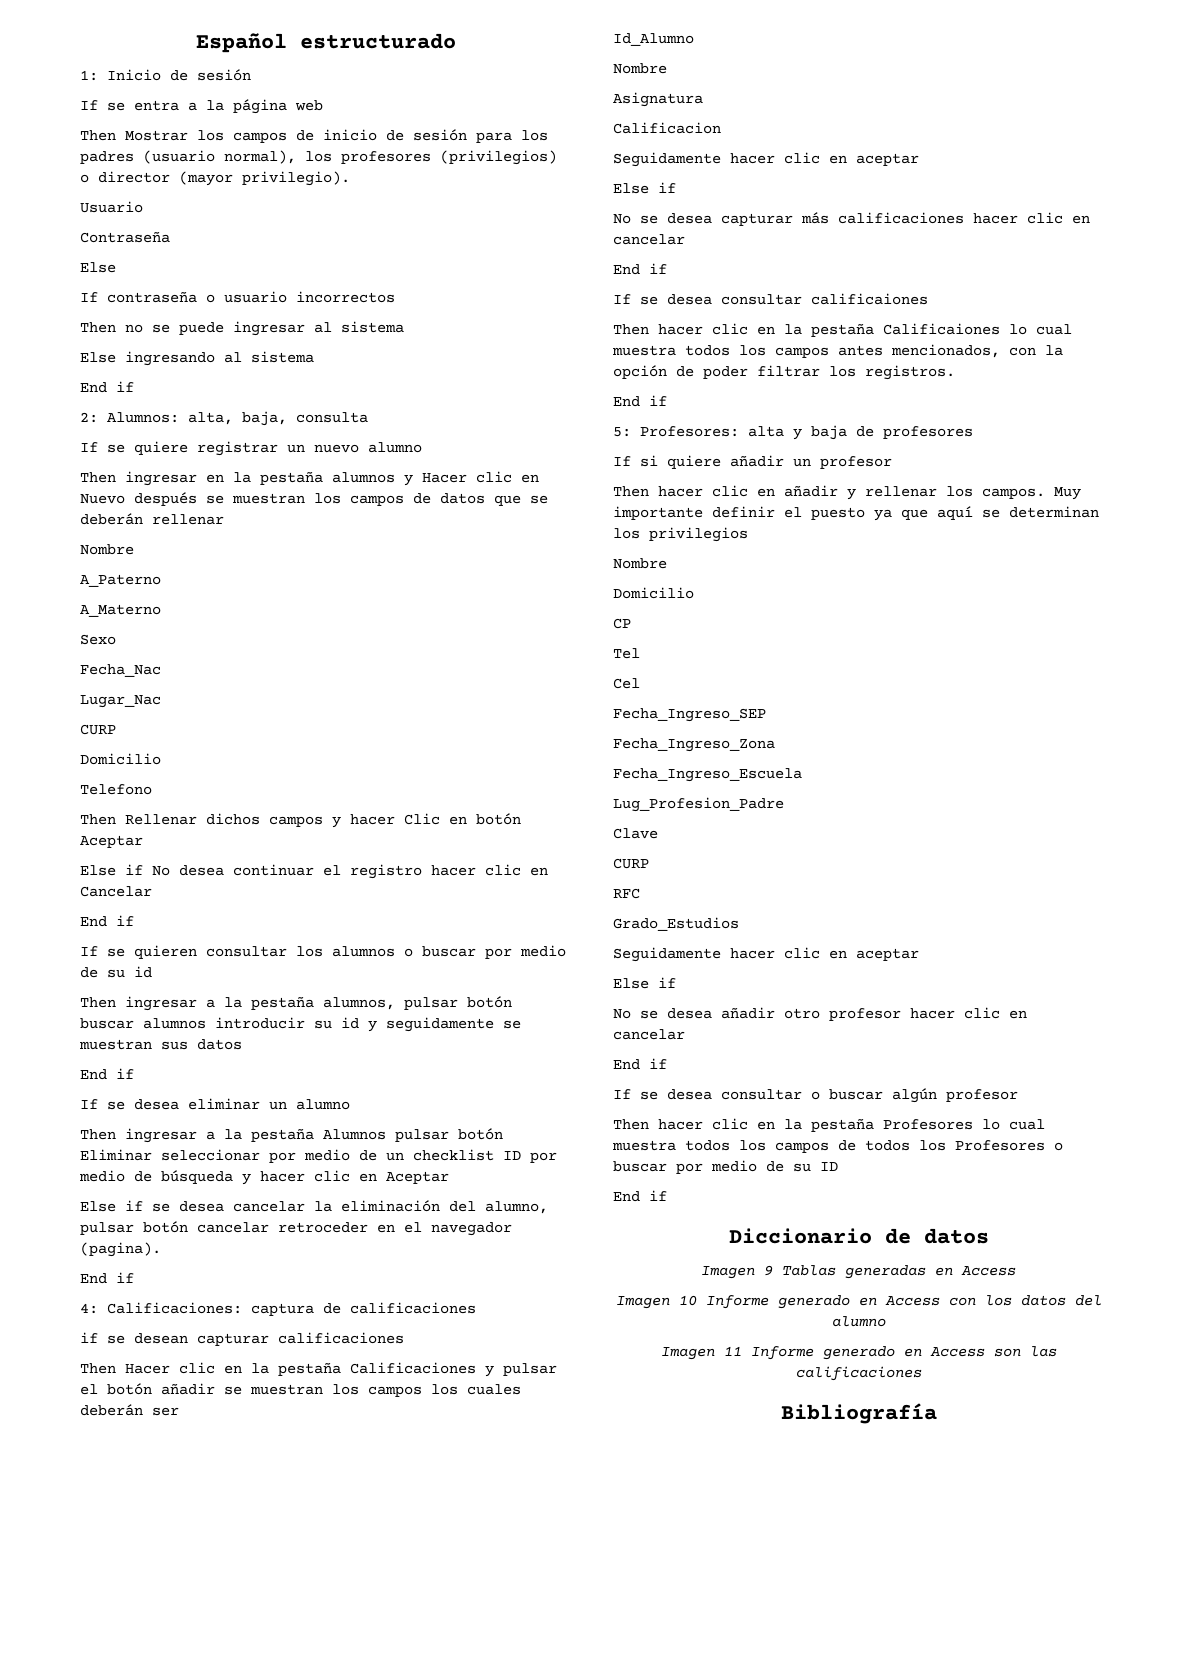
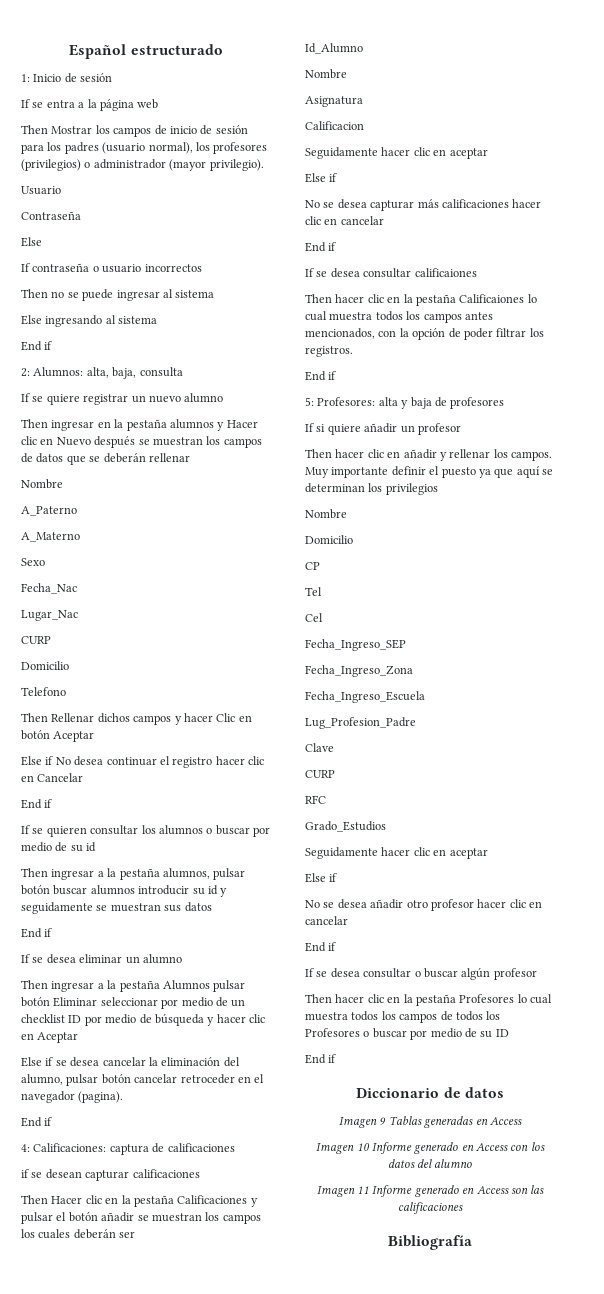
- Then Mostrar los campos de inicio de sesión para los padres (usuario normal), los profesores (privilegios) o director (mayor privilegio).
+ Then Mostrar los campos de inicio de sesión para los padres (usuario normal), los profesores (privilegios) o administrador (mayor privilegio).

